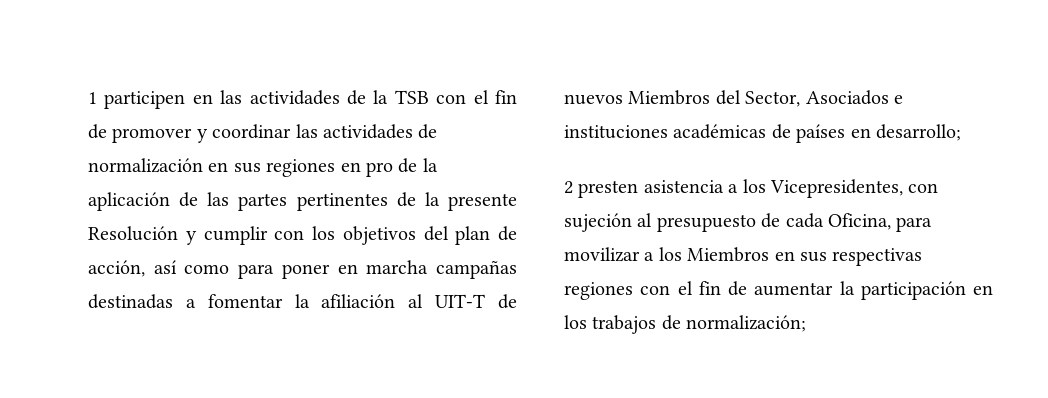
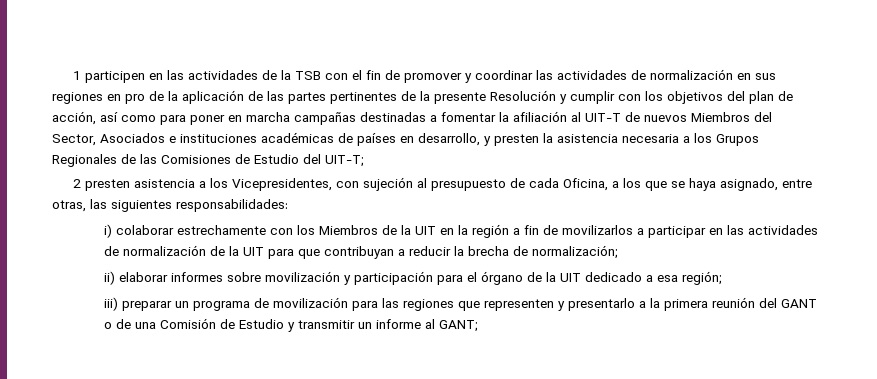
- 1 participen en las actividades de la TSB con el fin de promover y coordinar las actividades de normalización en sus regiones en pro de la aplicación de las partes pertinentes de la presente Resolución y cumplir con los objetivos del plan de acción, así como para poner en marcha campañas destinadas a fomentar la afiliación al UIT-T de nuevos Miembros del Sector, Asociados e instituciones académicas de países en desarrollo;
+ 1 participen en las actividades de la TSB con el fin de promover y coordinar las actividades de normalización en sus regiones en pro de la aplicación de las partes pertinentes de la presente Resolución y cumplir con los objetivos del plan de acción, así como para poner en marcha campañas destinadas a fomentar la afiliación al UIT-T de nuevos Miembros del Sector, Asociados e instituciones académicas de países en desarrollo, y presten la asistencia necesaria a los Grupos Regionales de las Comisiones de Estudio del UIT-T;
- 2 presten asistencia a los Vicepresidentes, con sujeción al presupuesto de cada Oficina, para movilizar a los Miembros en sus respectivas regiones con el fin de aumentar la participación en los trabajos de normalización;
+ 2 presten asistencia a los Vicepresidentes, con sujeción al presupuesto de cada Oficina, a los que se haya asignado, entre otras, las siguientes responsabilidades:
+ i) colaborar estrechamente con los Miembros de la UIT en la región a fin de movilizarlos a participar en las actividades de normalización de la UIT para que contribuyan a reducir la brecha de normalización;
+ ii) elaborar informes sobre movilización y participación para el órgano de la UIT dedicado a esa región;
+ iii) preparar un programa de movilización para las regiones que representen y presentarlo a la primera reunión del GANT o de una Comisión de Estudio y transmitir un informe al GANT;

